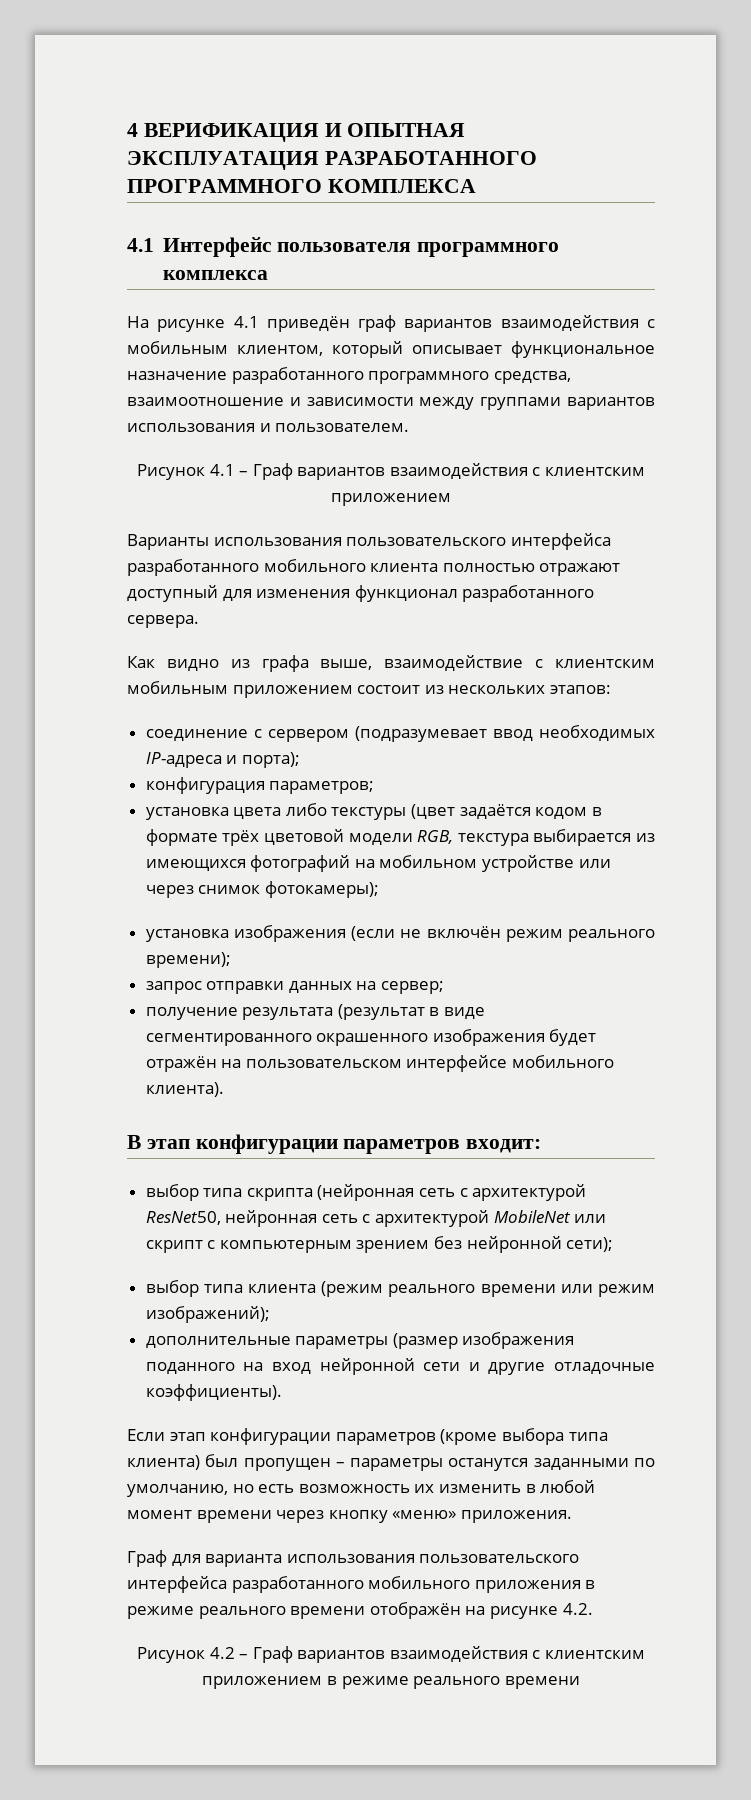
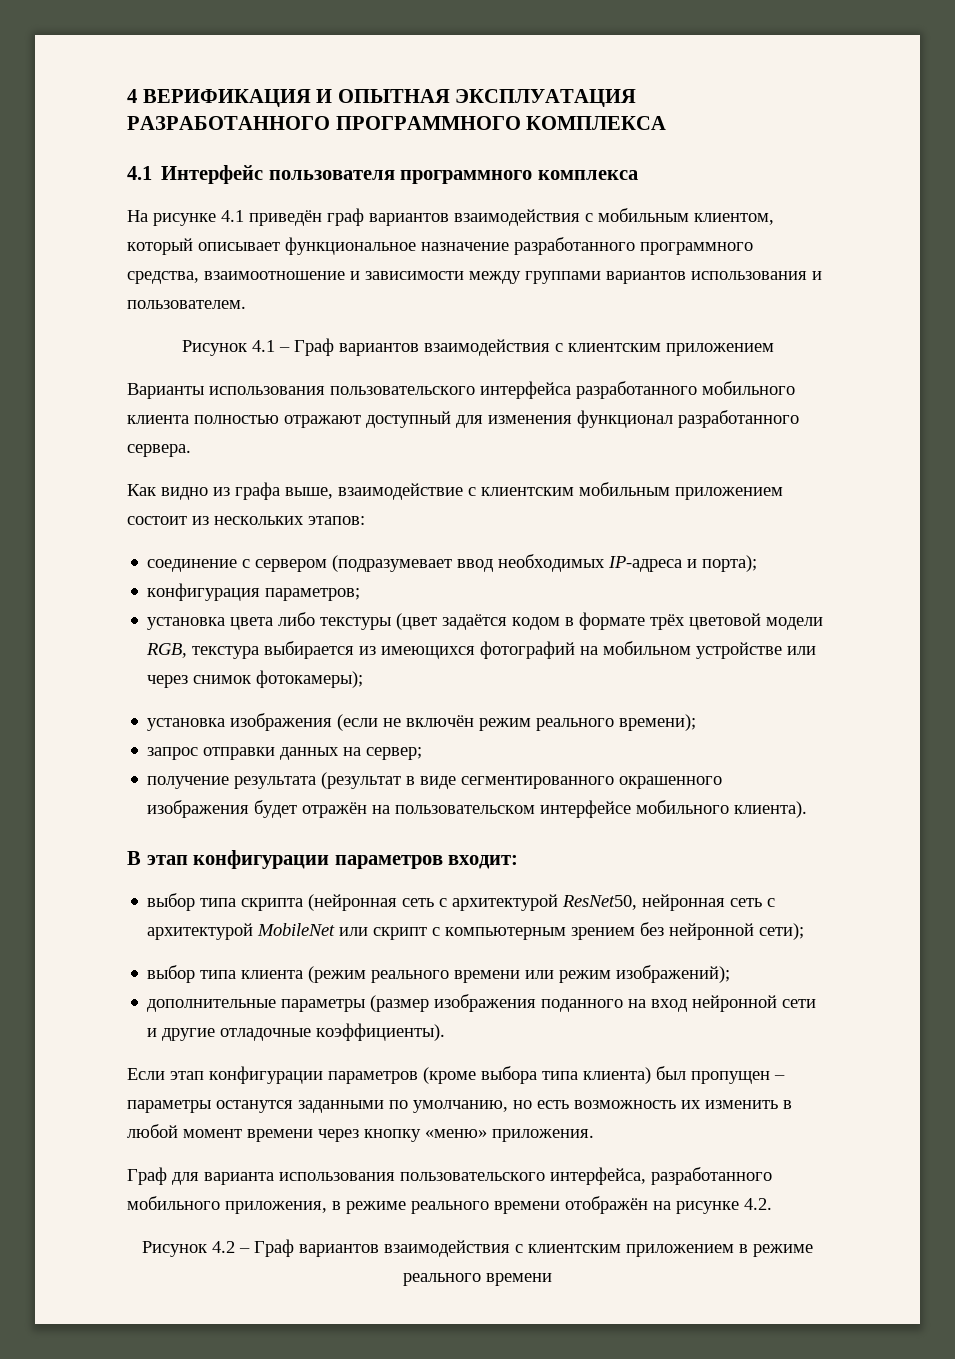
- Граф для варианта использования пользовательского интерфейса разработанного мобильного приложения в режиме реального времени отображён на рисунке 4.2.
+ Граф для варианта использования пользовательского интерфейса, разработанного мобильного приложения, в режиме реального времени отображён на рисунке 4.2.

